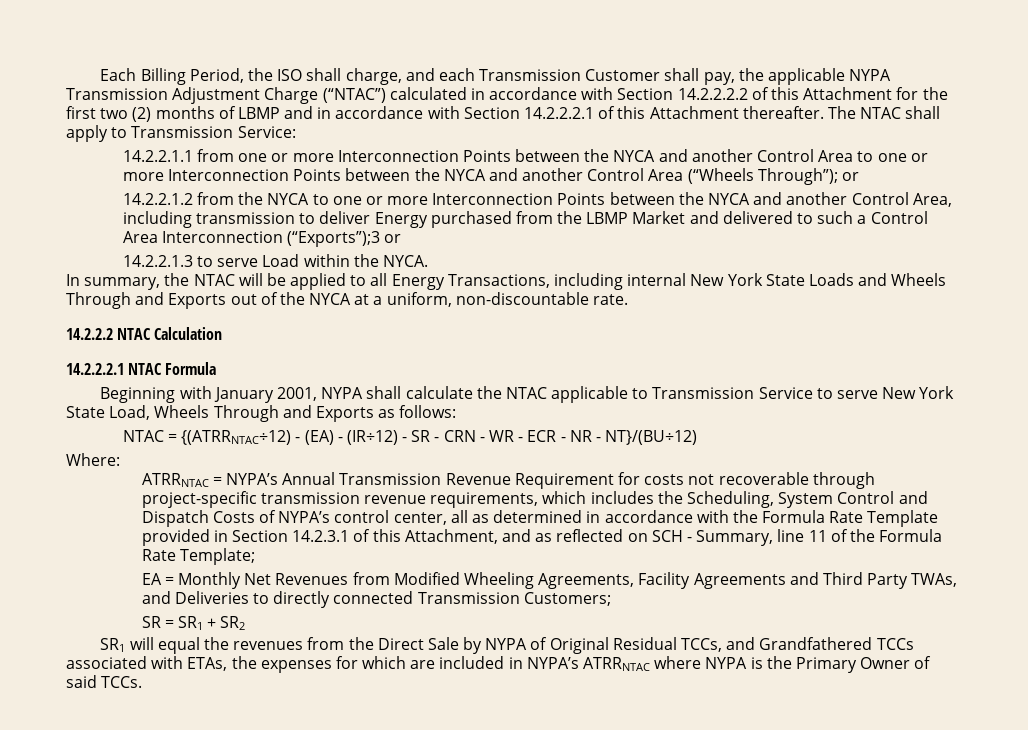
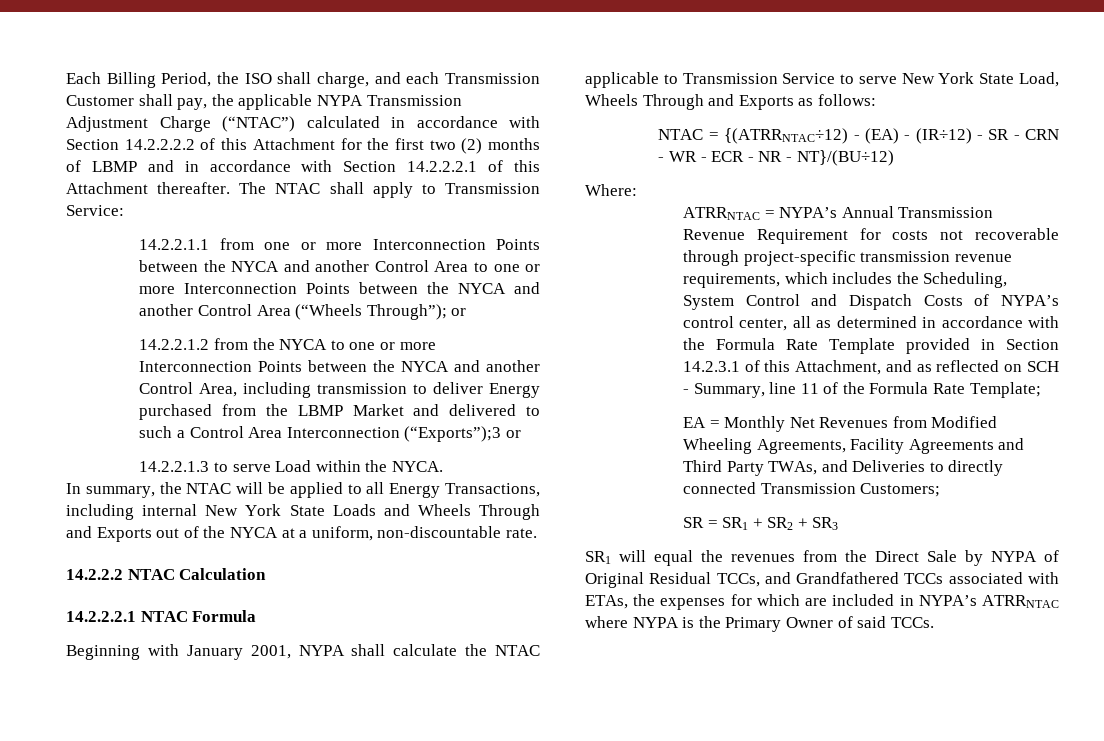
- SR = SR1 + SR2
+ SR = SR1 + SR2 + SR3

